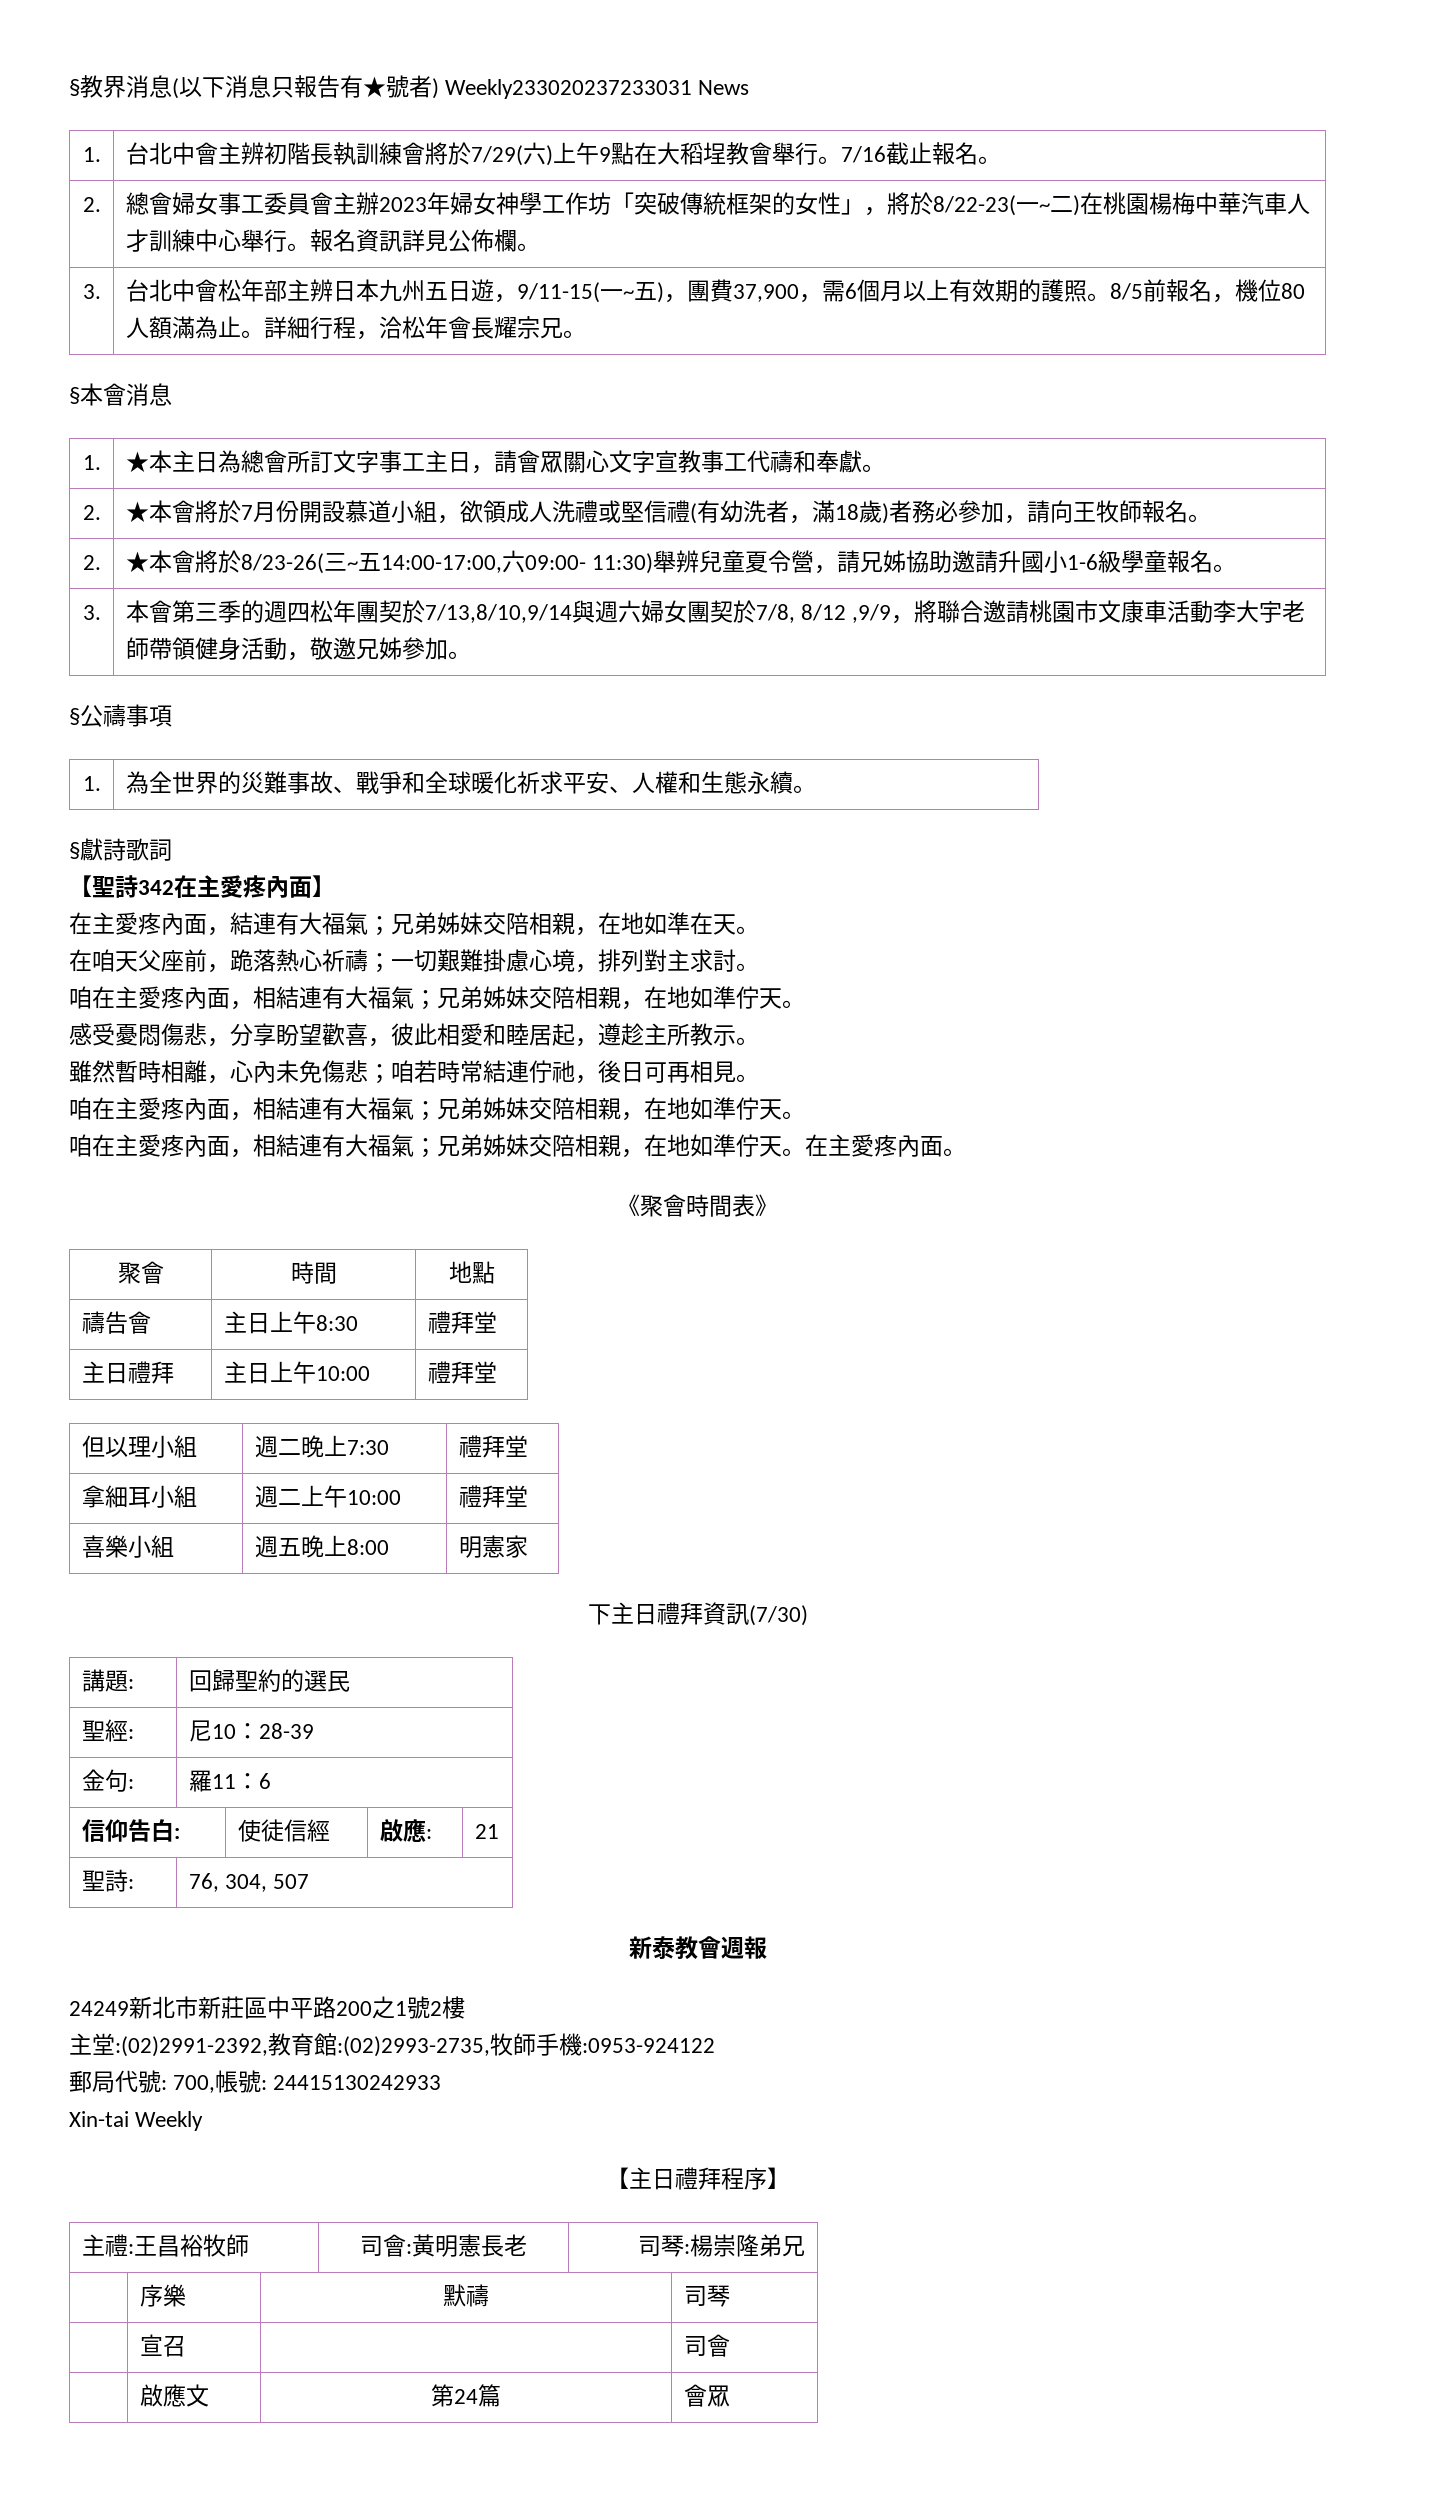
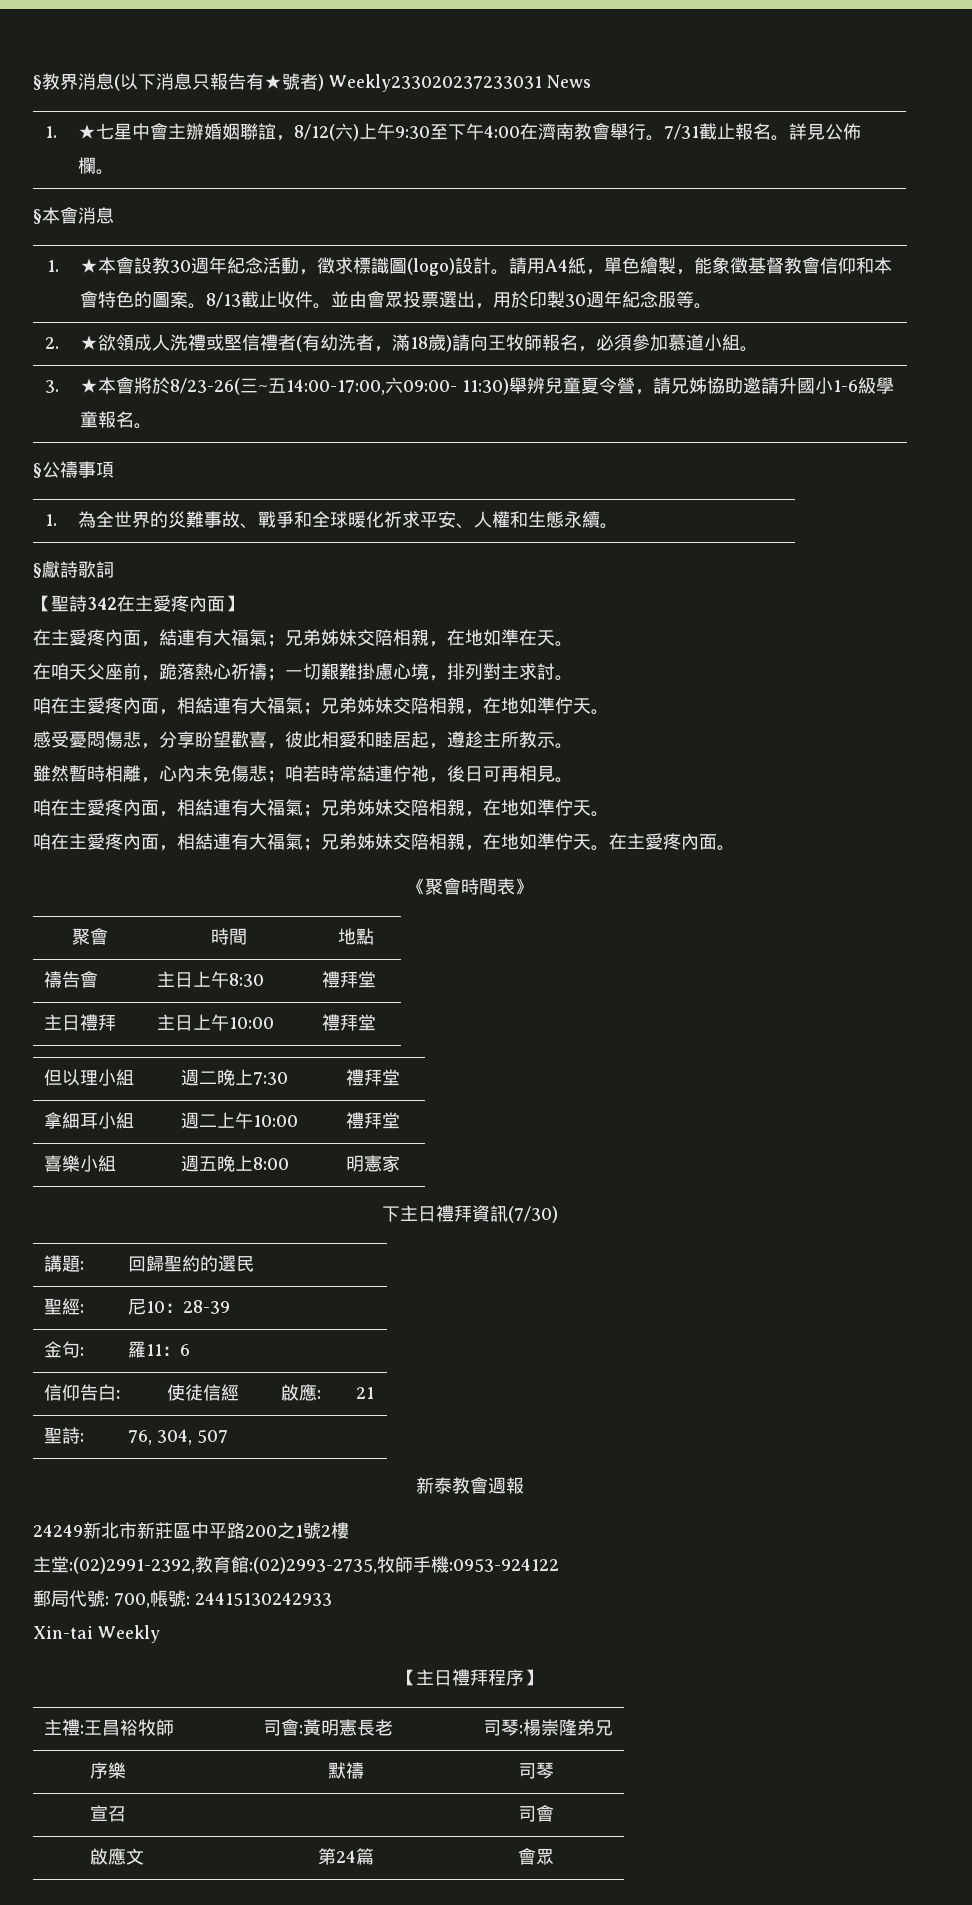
- 1. | 台北中會主辨初階長執訓練會將於7/29(六)上午9點在大稻埕教會舉行。7/16截止報名。
- 2. | 總會婦女事工委員會主辦2023年婦女神學工作坊「突破傳統框架的女性」，將於8/22-23(一~二)在桃園楊梅中華汽車人才訓練中心舉行。報名資訊詳見公佈欄。
- 3. | 台北中會松年部主辨日本九州五日遊，9/11-15(一~五)，團費37,900，需6個月以上有效期的護照。8/5前報名，機位80人額滿為止。詳細行程，洽松年會長耀宗兄。
+ 1. | ★七星中會主辦婚姻聯誼，8/12(六)上午9:30至下午4:00在濟南教會舉行。7/31截止報名。詳見公佈欄。
- ★本主日為總會所訂文字事工主日，請會眾關心文字宣教事工代禱和奉獻。
- 2. | ★本會將於7月份開設慕道小組，欲領成人洗禮或堅信禮(有幼洗者，滿18歲)者務必參加，請向王牧師報名。
- 2. | ★本會將於8/23-26(三~五14:00-17:00,六09:00- 11:30)舉辨兒童夏令營，請兄姊協助邀請升國小1-6級學童報名。
+ ★本會設教30週年紀念活動，徵求標識圖(logo)設計。請用A4紙，單色繪製，能象徵基督教會信仰和本會特色的圖案。8/13截止收件。並由會眾投票選出，用於印製30週年紀念服等。
+ 2. | ★欲領成人洗禮或堅信禮者(有幼洗者，滿18歲)請向王牧師報名，必須參加慕道小組。
+ 3. | ★本會將於8/23-26(三~五14:00-17:00,六09:00- 11:30)舉辨兒童夏令營，請兄姊協助邀請升國小1-6級學童報名。
- 3. | 本會第三季的週四松年團契於7/13,8/10,9/14與週六婦女團契於7/8, 8/12 ,9/9，將聯合邀請桃園市文康車活動李大宇老師帶領健身活動，敬邀兄姊參加。

